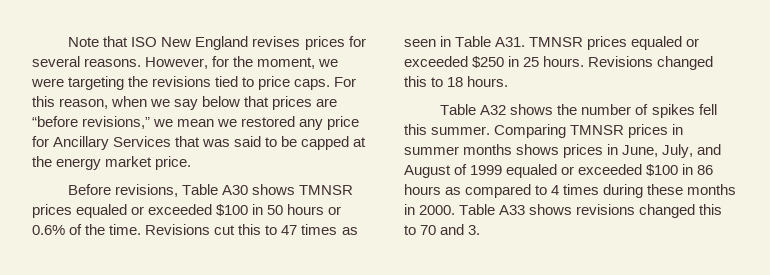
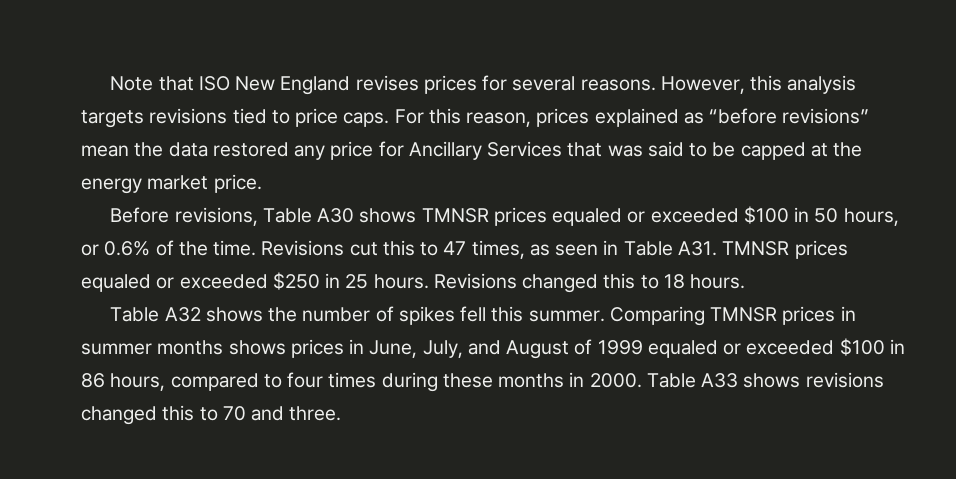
- However, for the moment, we were targeting the revisions tied to price caps.
+ However, this analysis targets revisions tied to price caps.
- For this reason, when we say below that prices are “before revisions,” we mean we restored any price for Ancillary Services that was said to be capped at the energy market price.
+ For this reason, prices explained as “before revisions” mean the data restored any price for Ancillary Services that was said to be capped at the energy market price.
- Before revisions, Table A30 shows TMNSR prices equaled or exceeded $100 in 50 hours or 0.6% of the time.
+ Before revisions, Table A30 shows TMNSR prices equaled or exceeded $100 in 50 hours, or 0.6% of the time.
- Revisions cut this to 47 times as seen in Table A31. TMNSR prices equaled or exceeded $250 in 25 hours.
+ Revisions cut this to 47 times, as seen in Table A31. TMNSR prices equaled or exceeded $250 in 25 hours.
- Comparing TMNSR prices in summer months shows prices in June, July, and August of 1999 equaled or exceeded $100 in 86 hours as compared to 4 times during these months in 2000.
+ Comparing TMNSR prices in summer months shows prices in June, July, and August of 1999 equaled or exceeded $100 in 86 hours, compared to four times during these months in 2000.
- Table A33 shows revisions changed this to 70 and 3.
+ Table A33 shows revisions changed this to 70 and three.

